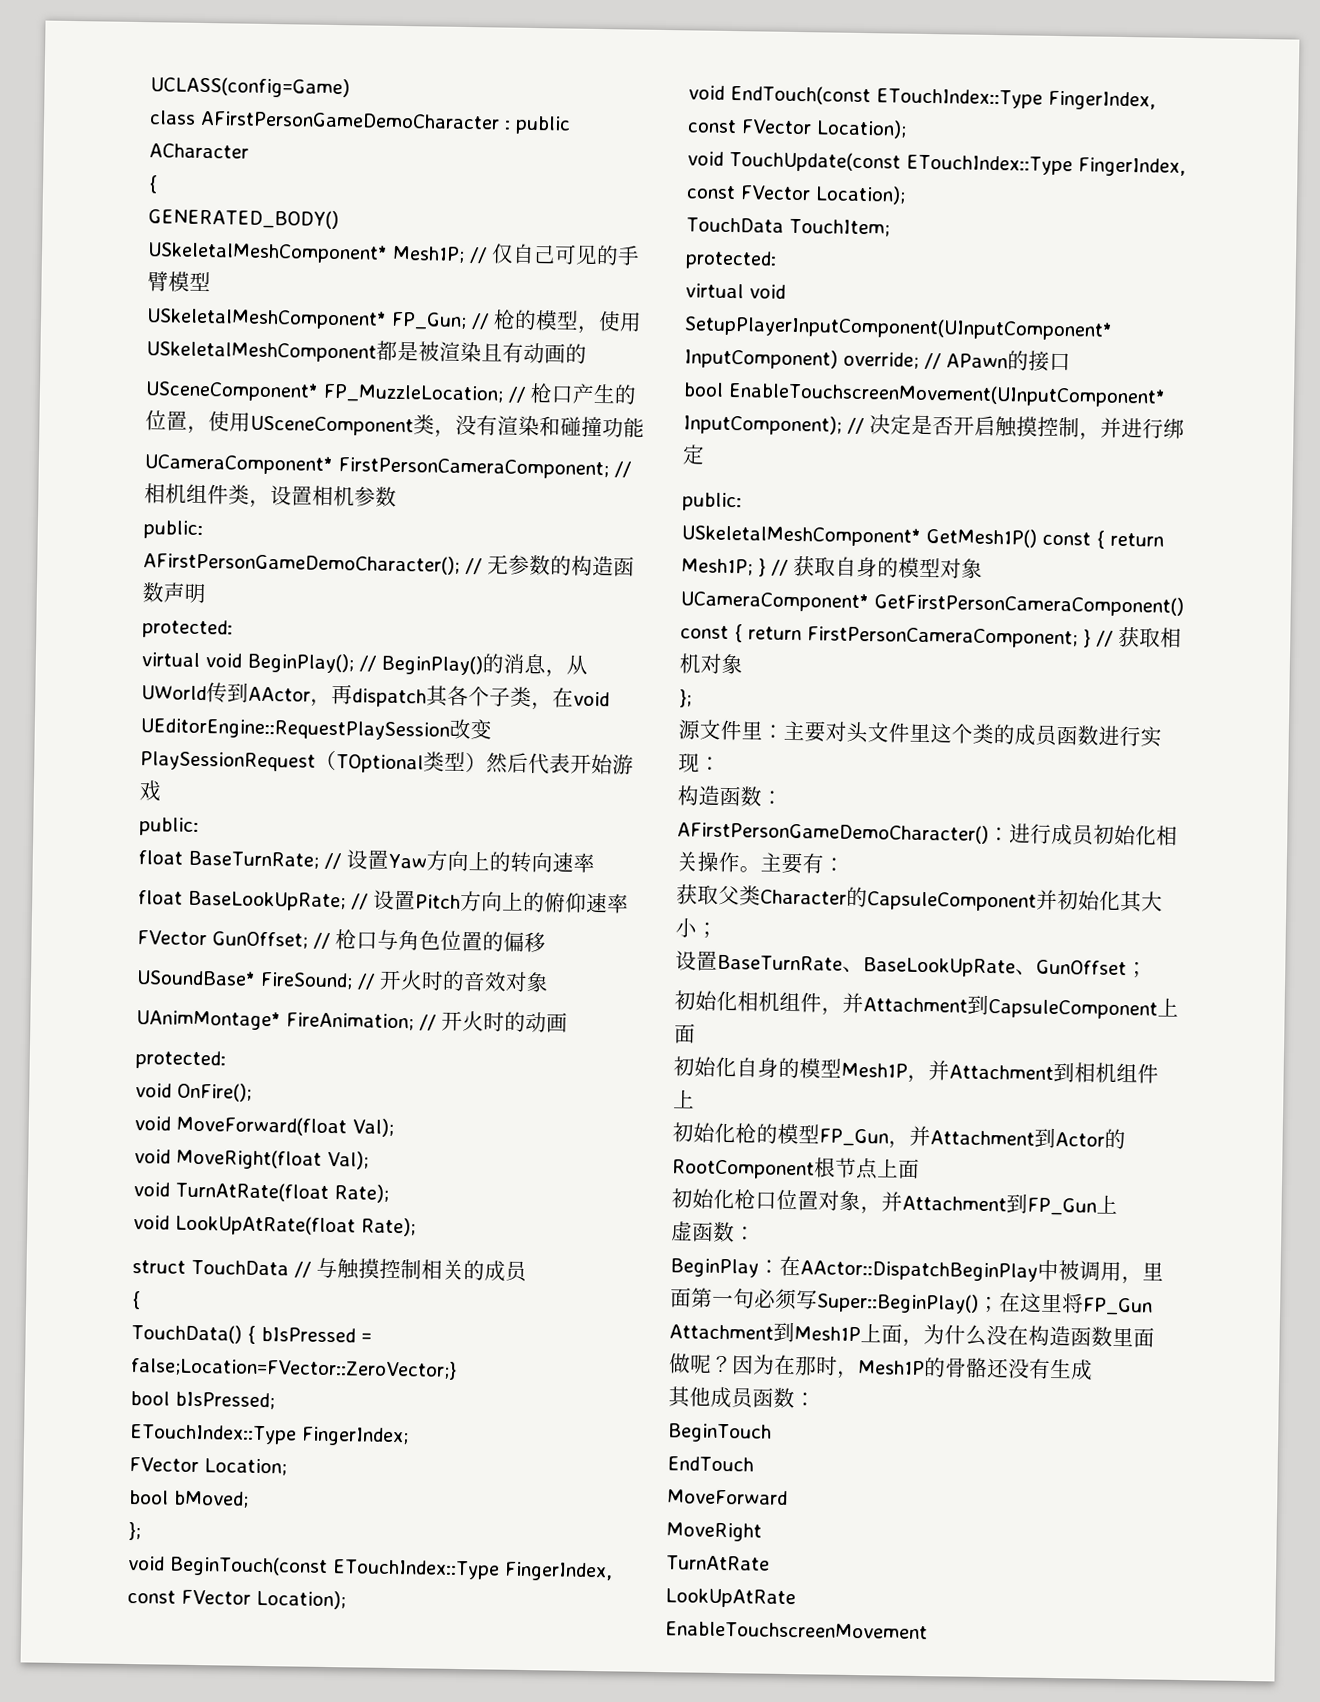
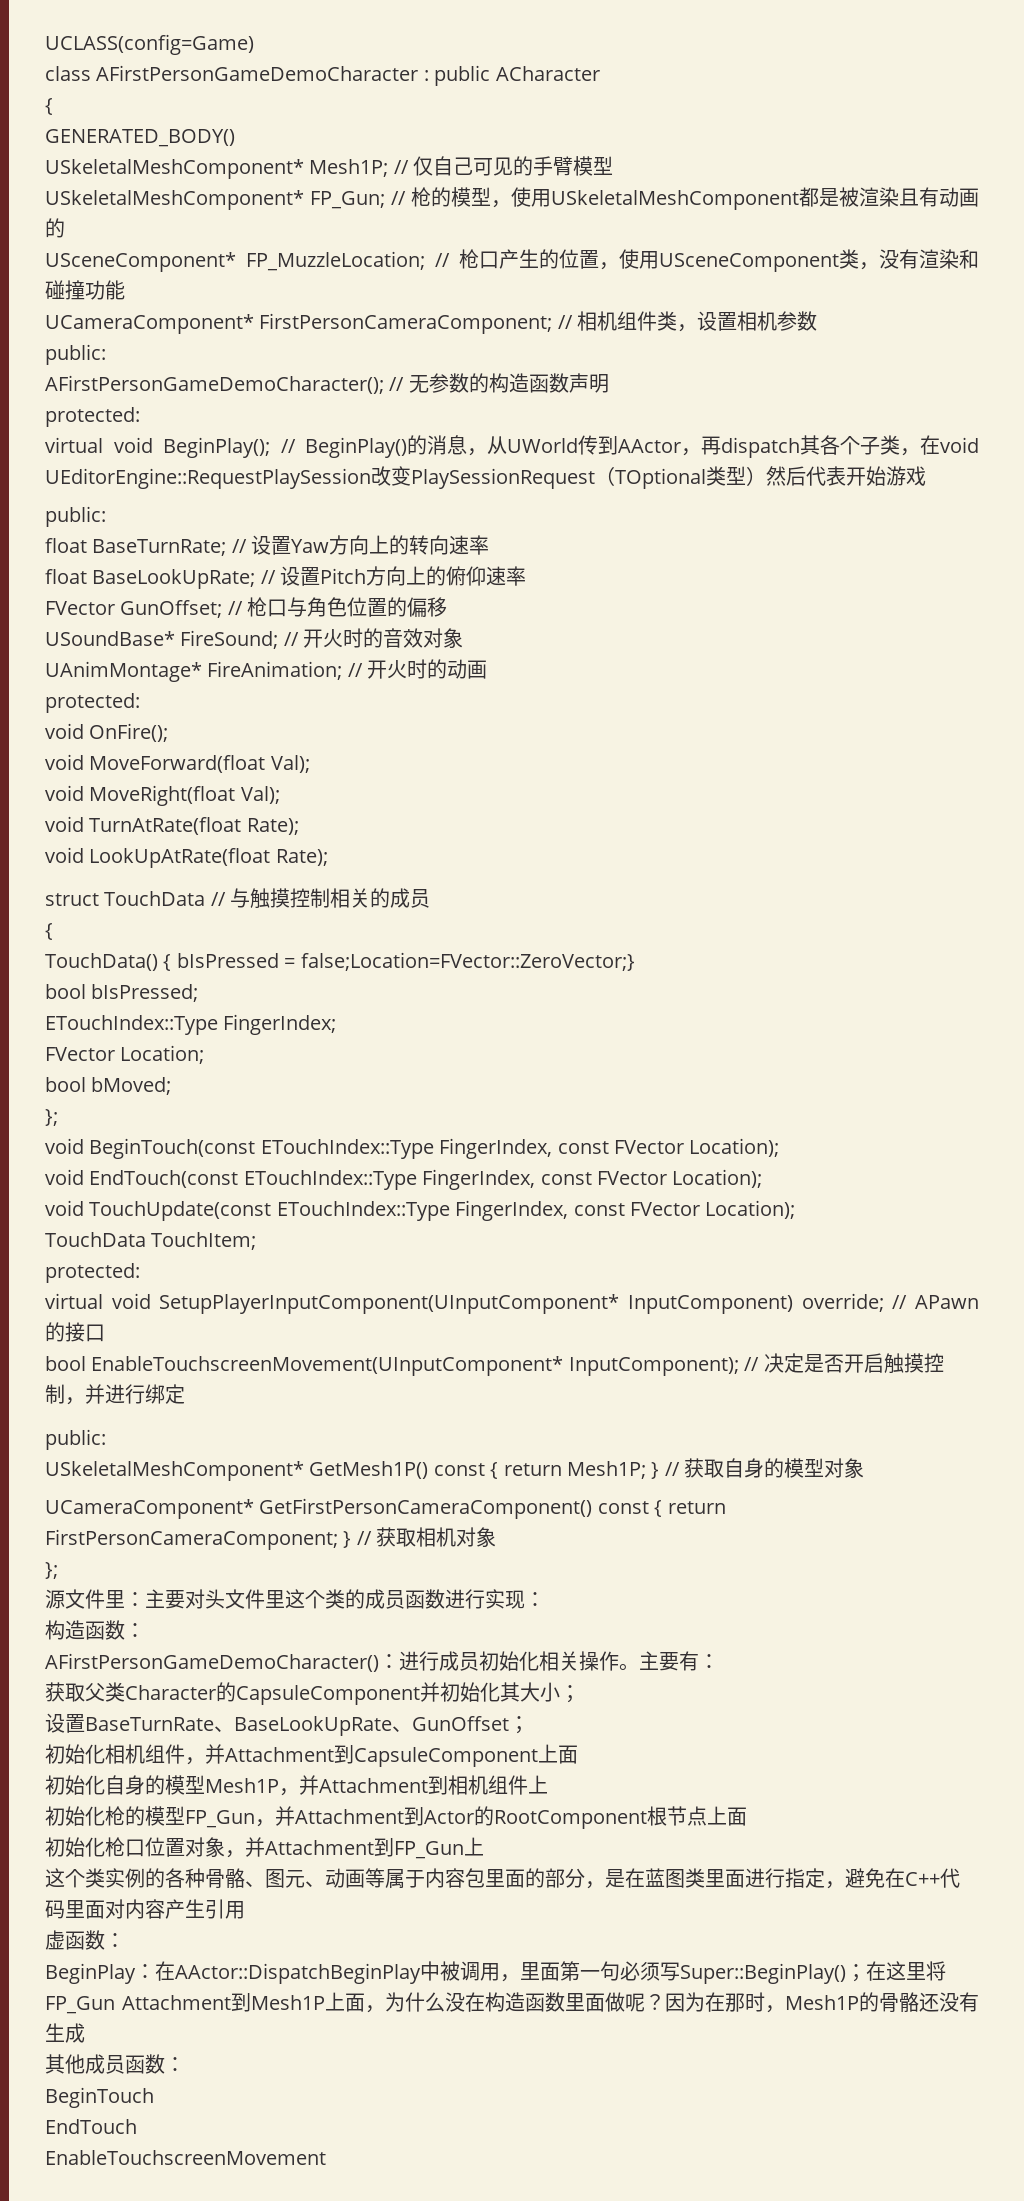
+ 这个类实例的各种骨骼、图元、动画等属于内容包里面的部分，是在蓝图类里面进行指定，避免在C++代码里面对内容产生引用
- MoveForward
- MoveRight
- TurnAtRate
- LookUpAtRate

